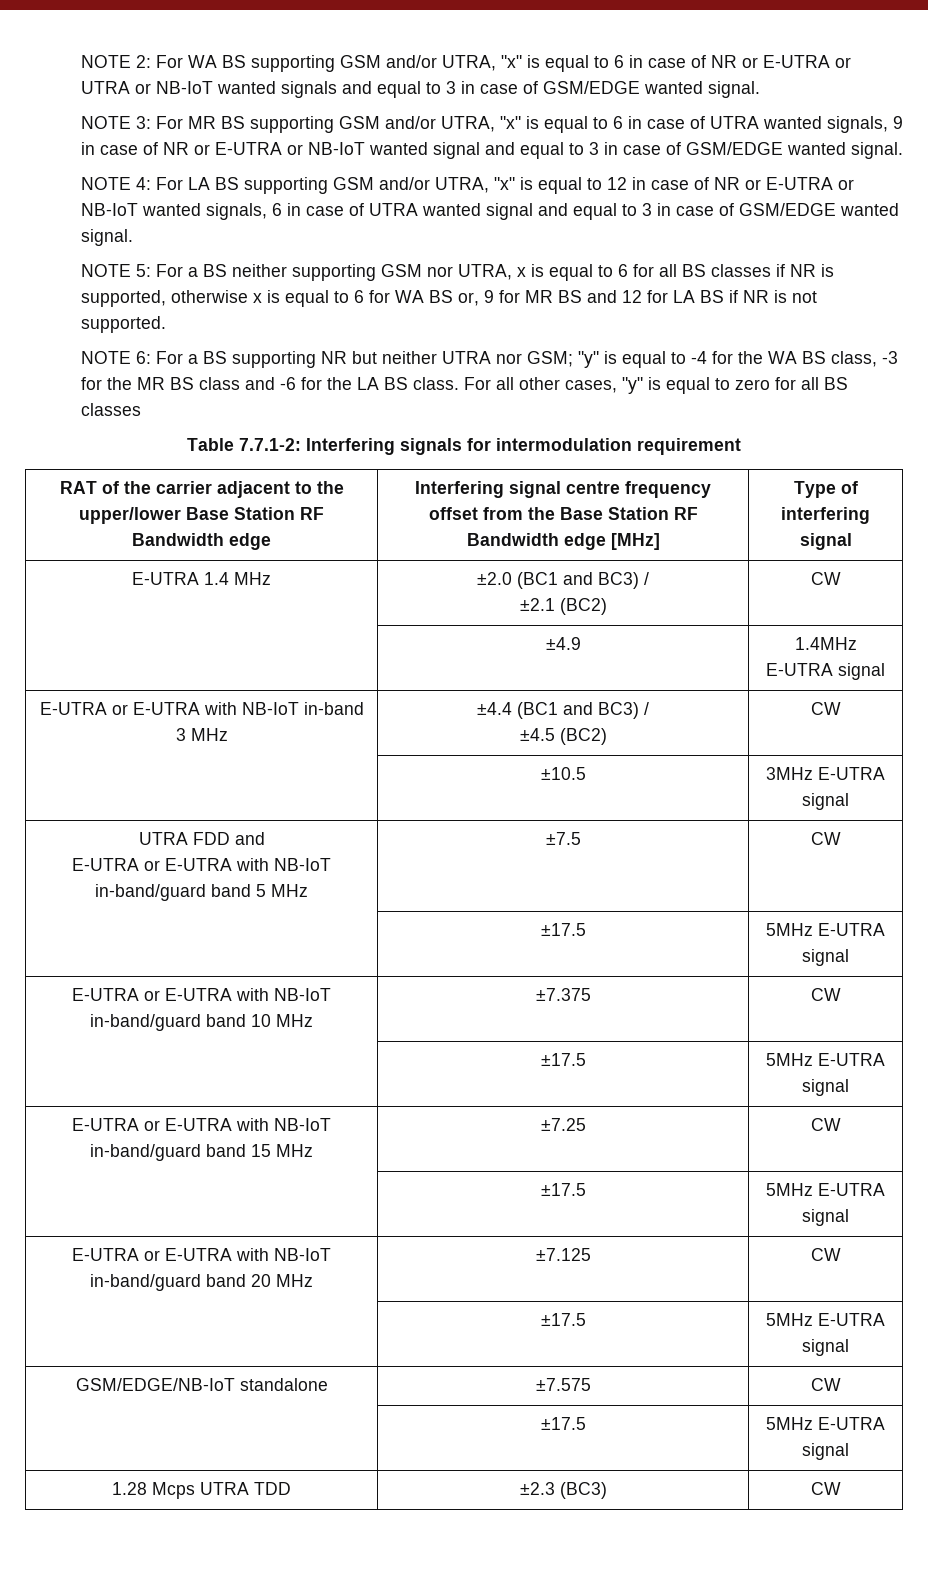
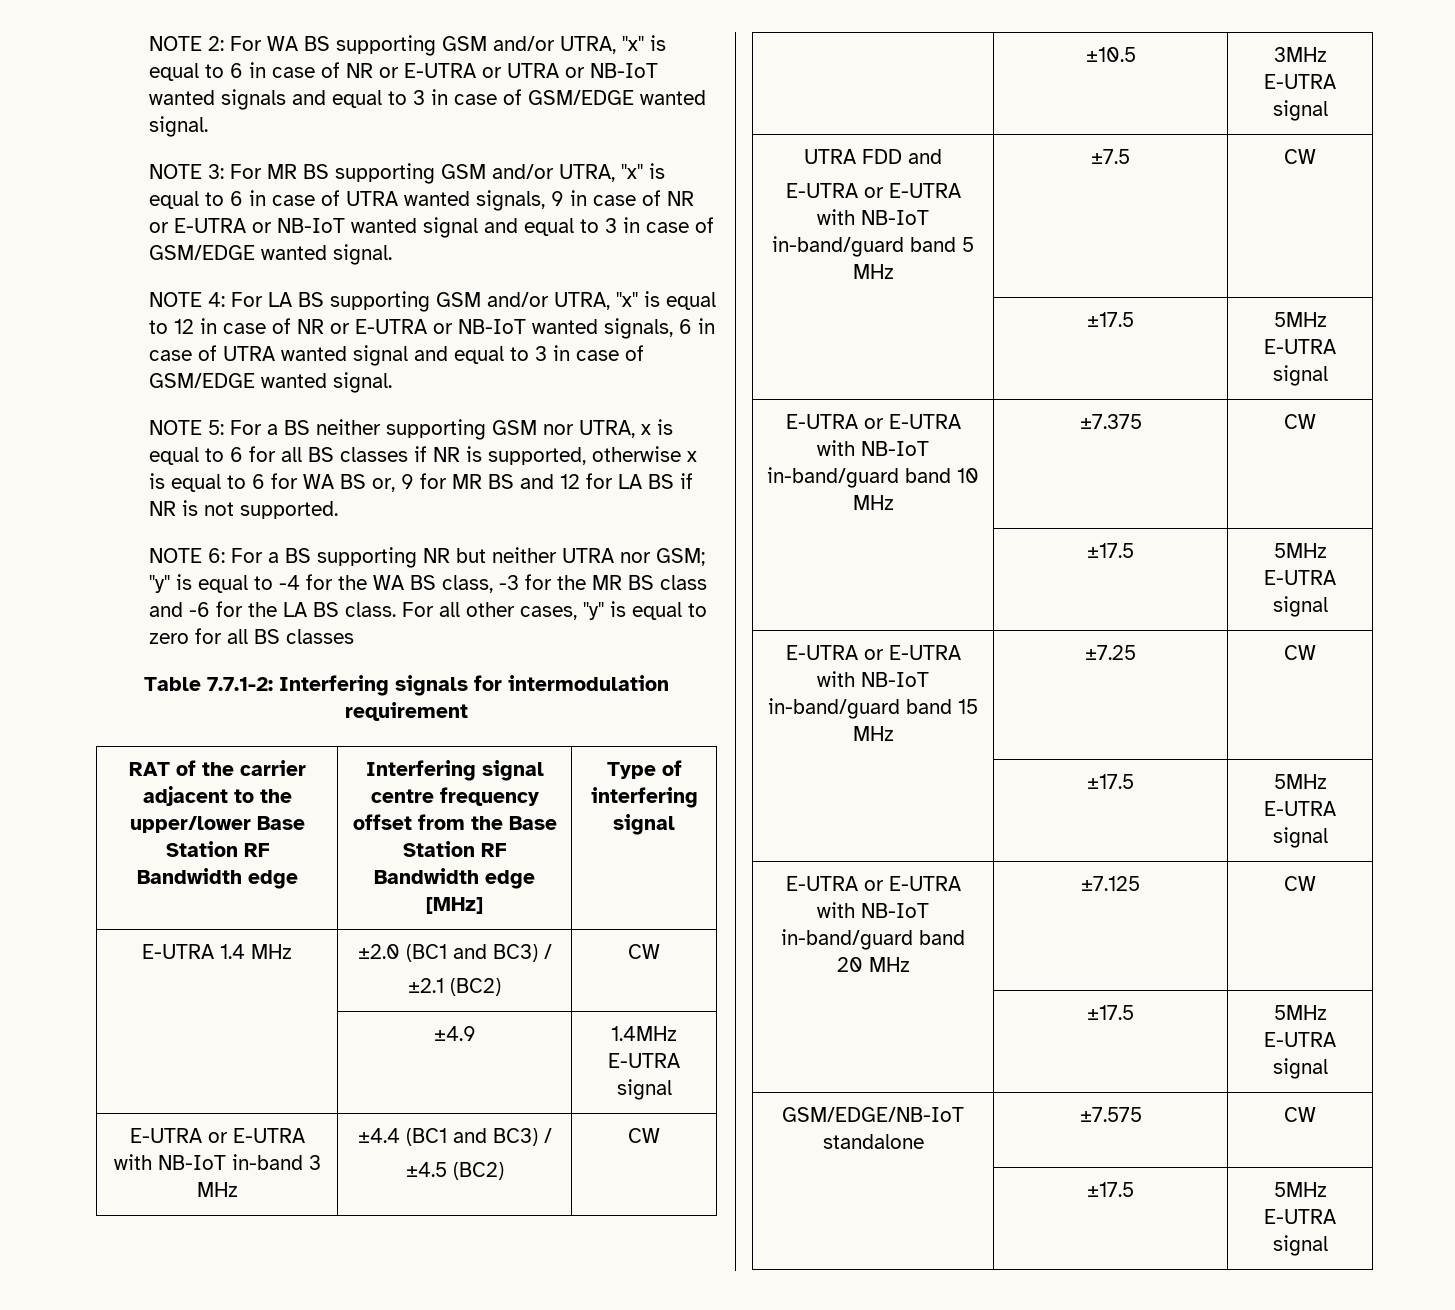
- 1.28 Mcps UTRA TDD | ±2.3 (BC3) | CW

